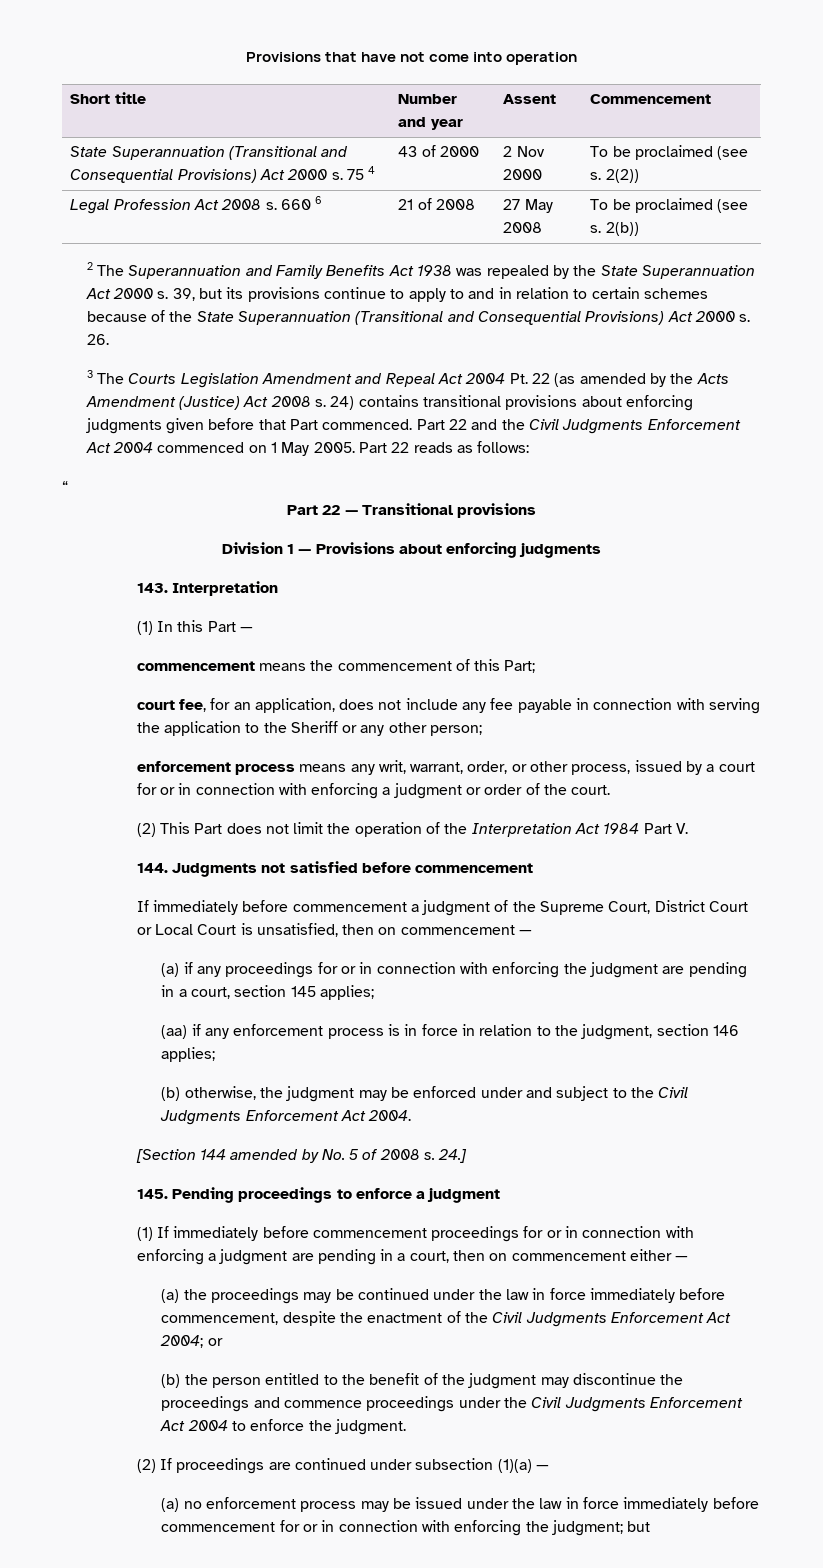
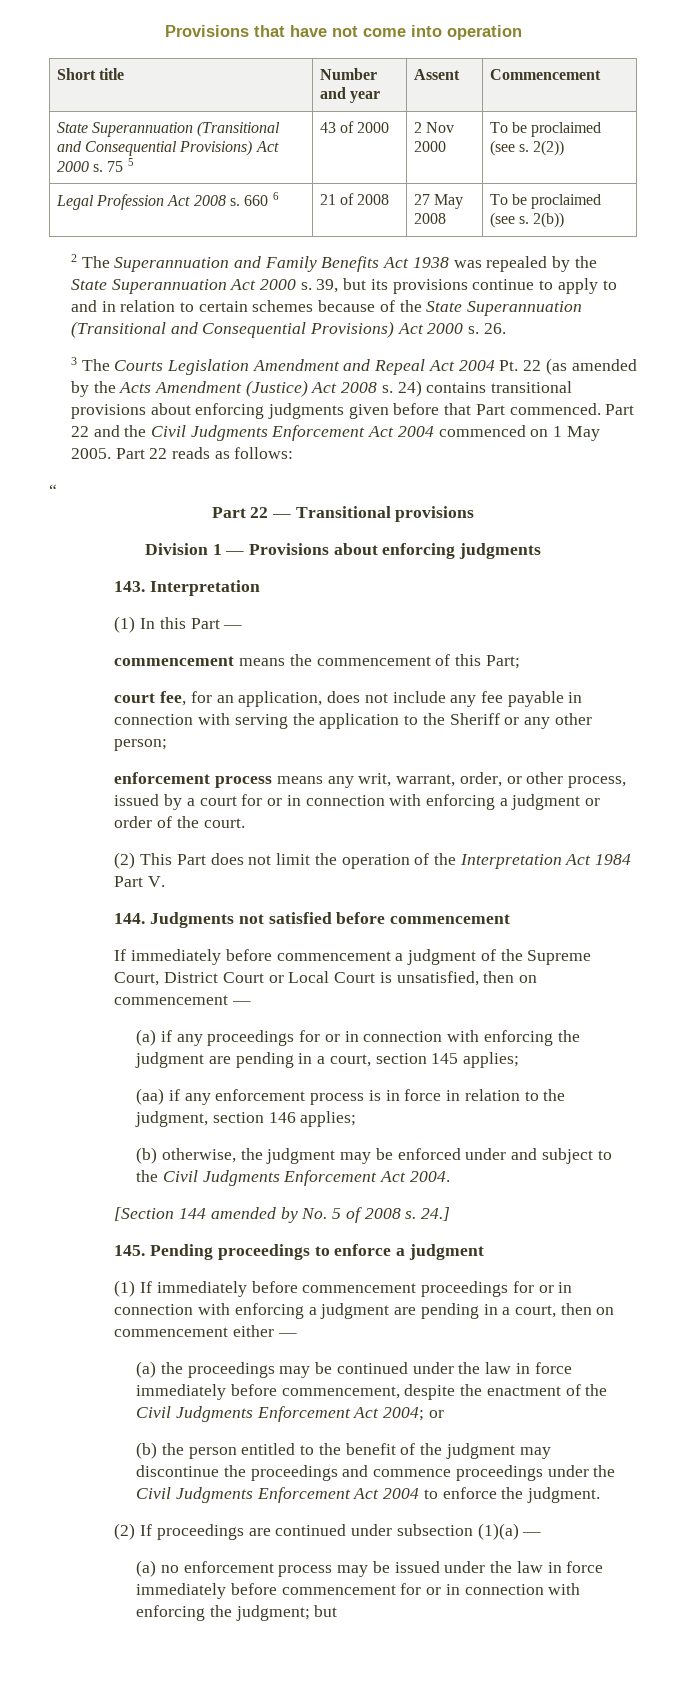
- State Superannuation (Transitional and Consequential Provisions) Act 2000 s. 75 4 | 43 of 2000 | 2 Nov 2000 | To be proclaimed (see s. 2(2))
+ State Superannuation (Transitional and Consequential Provisions) Act 2000 s. 75 5 | 43 of 2000 | 2 Nov 2000 | To be proclaimed (see s. 2(2))

